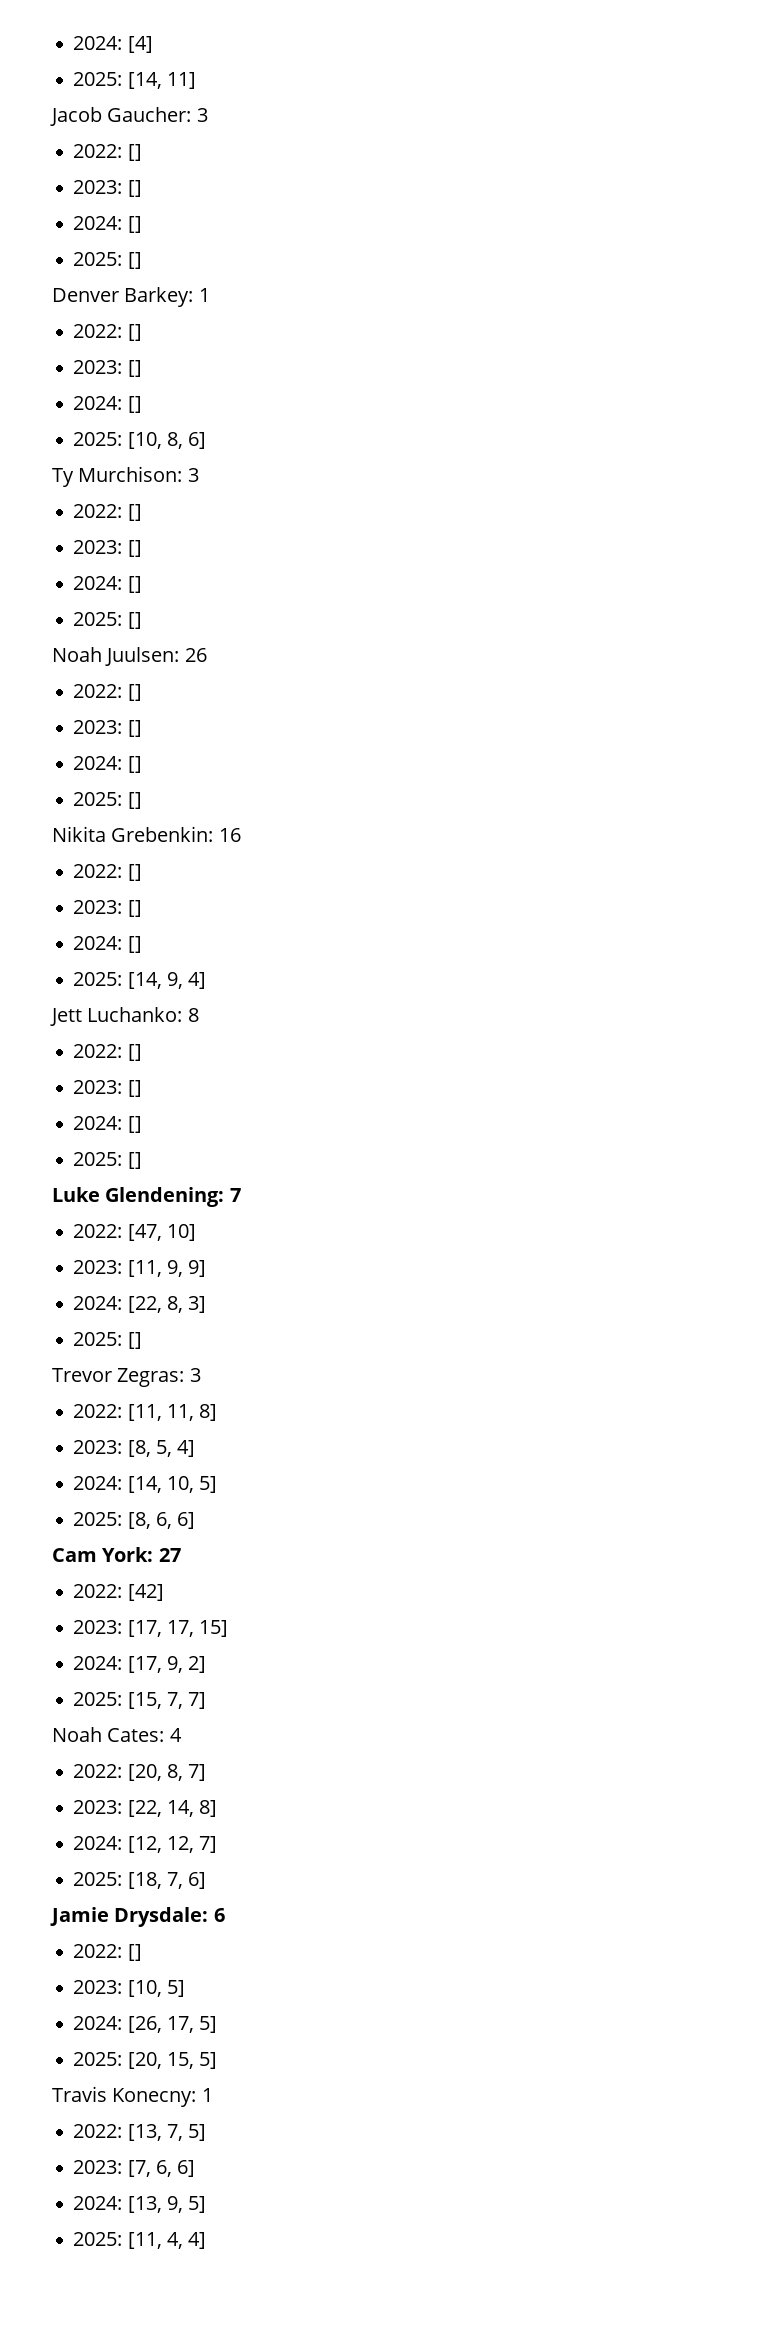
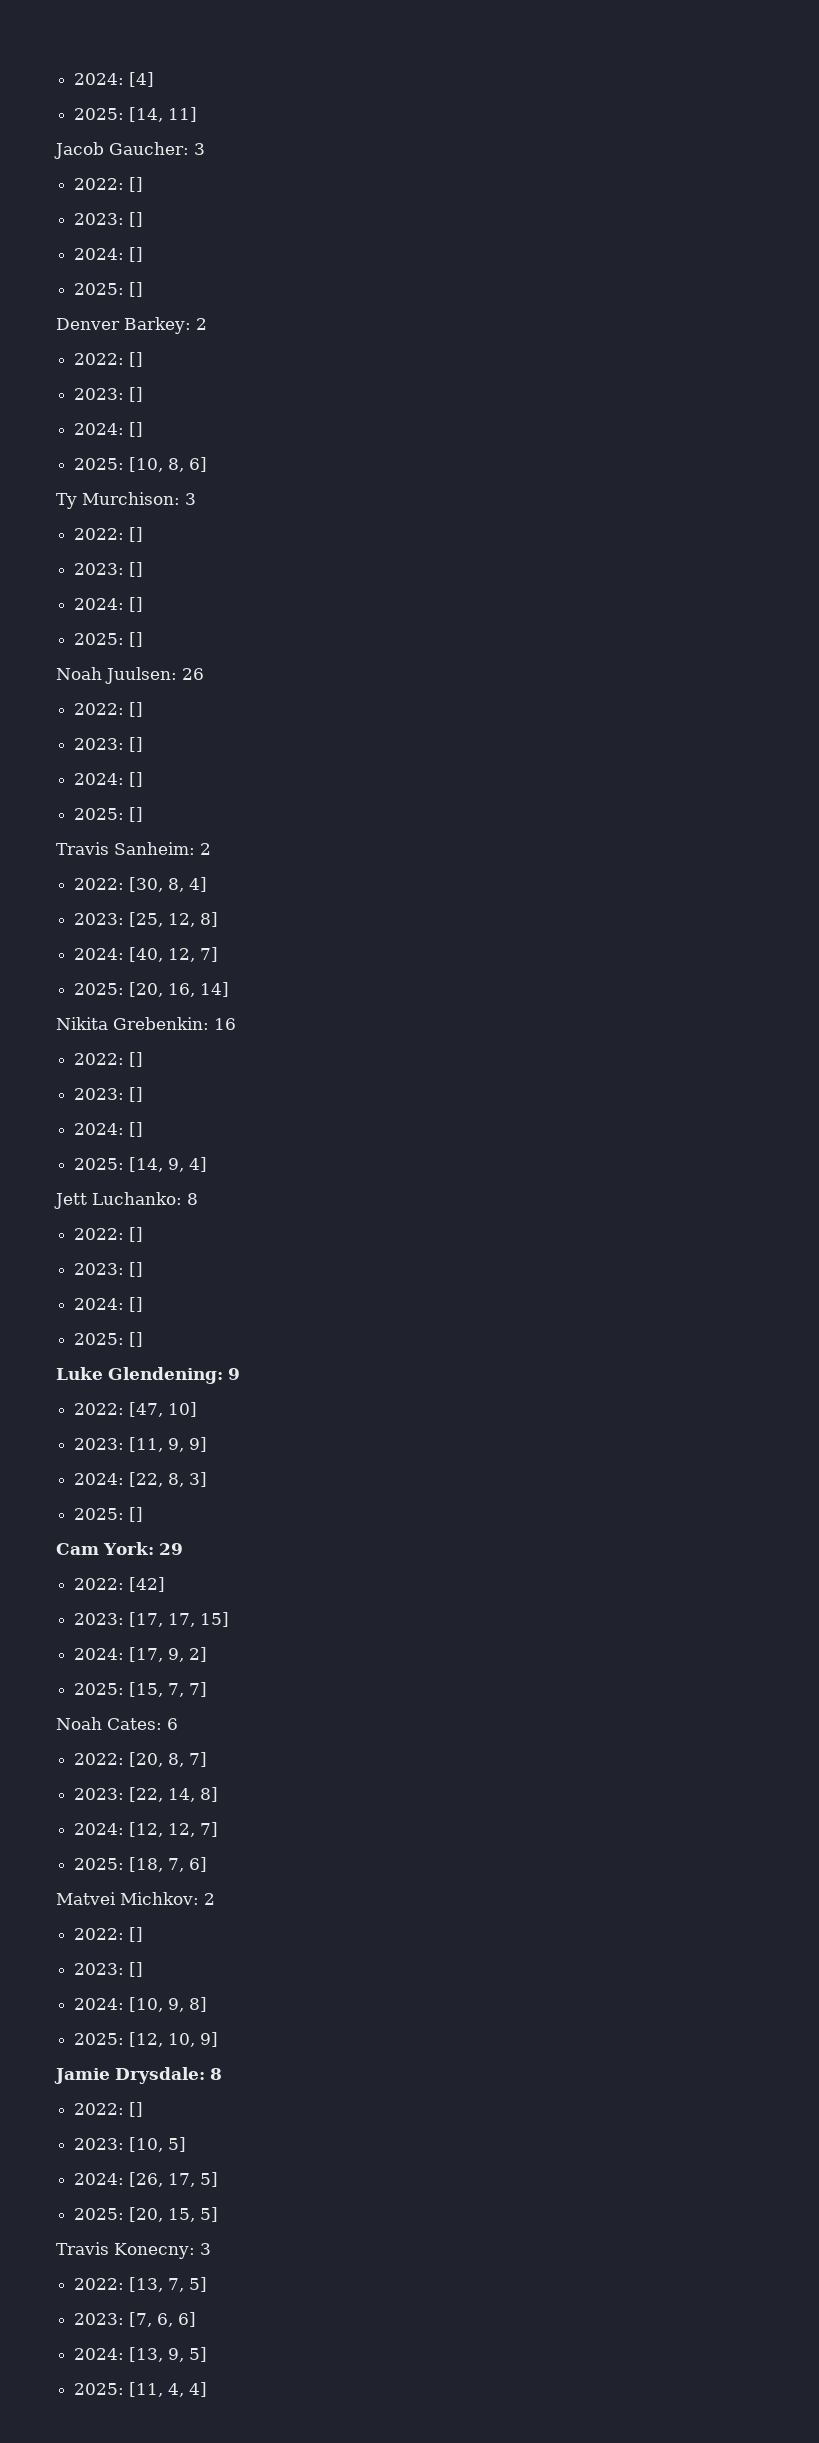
- Denver Barkey: 1
+ Denver Barkey: 2
+ Travis Sanheim: 2
+ 2022: [30, 8, 4]
+ 2023: [25, 12, 8]
+ 2024: [40, 12, 7]
+ 2025: [20, 16, 14]
- Luke Glendening: 7
+ Luke Glendening: 9
- Trevor Zegras: 3
- 2022: [11, 11, 8]
- 2023: [8, 5, 4]
- 2024: [14, 10, 5]
- 2025: [8, 6, 6]
- Cam York: 27
+ Cam York: 29
- Noah Cates: 4
+ Noah Cates: 6
+ Matvei Michkov: 2
+ 2022: []
+ 2023: []
+ 2024: [10, 9, 8]
+ 2025: [12, 10, 9]
- Jamie Drysdale: 6
+ Jamie Drysdale: 8
- Travis Konecny: 1
+ Travis Konecny: 3

